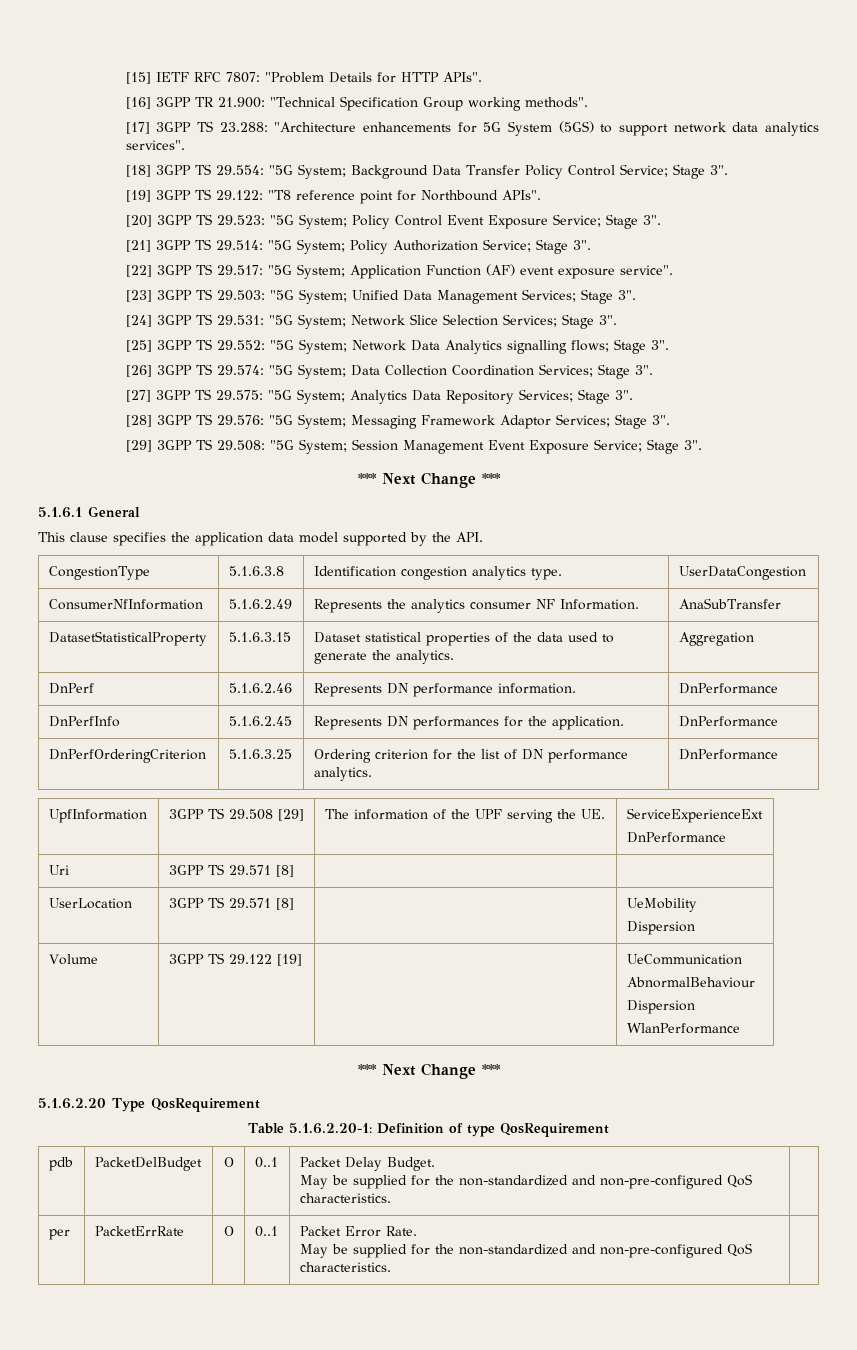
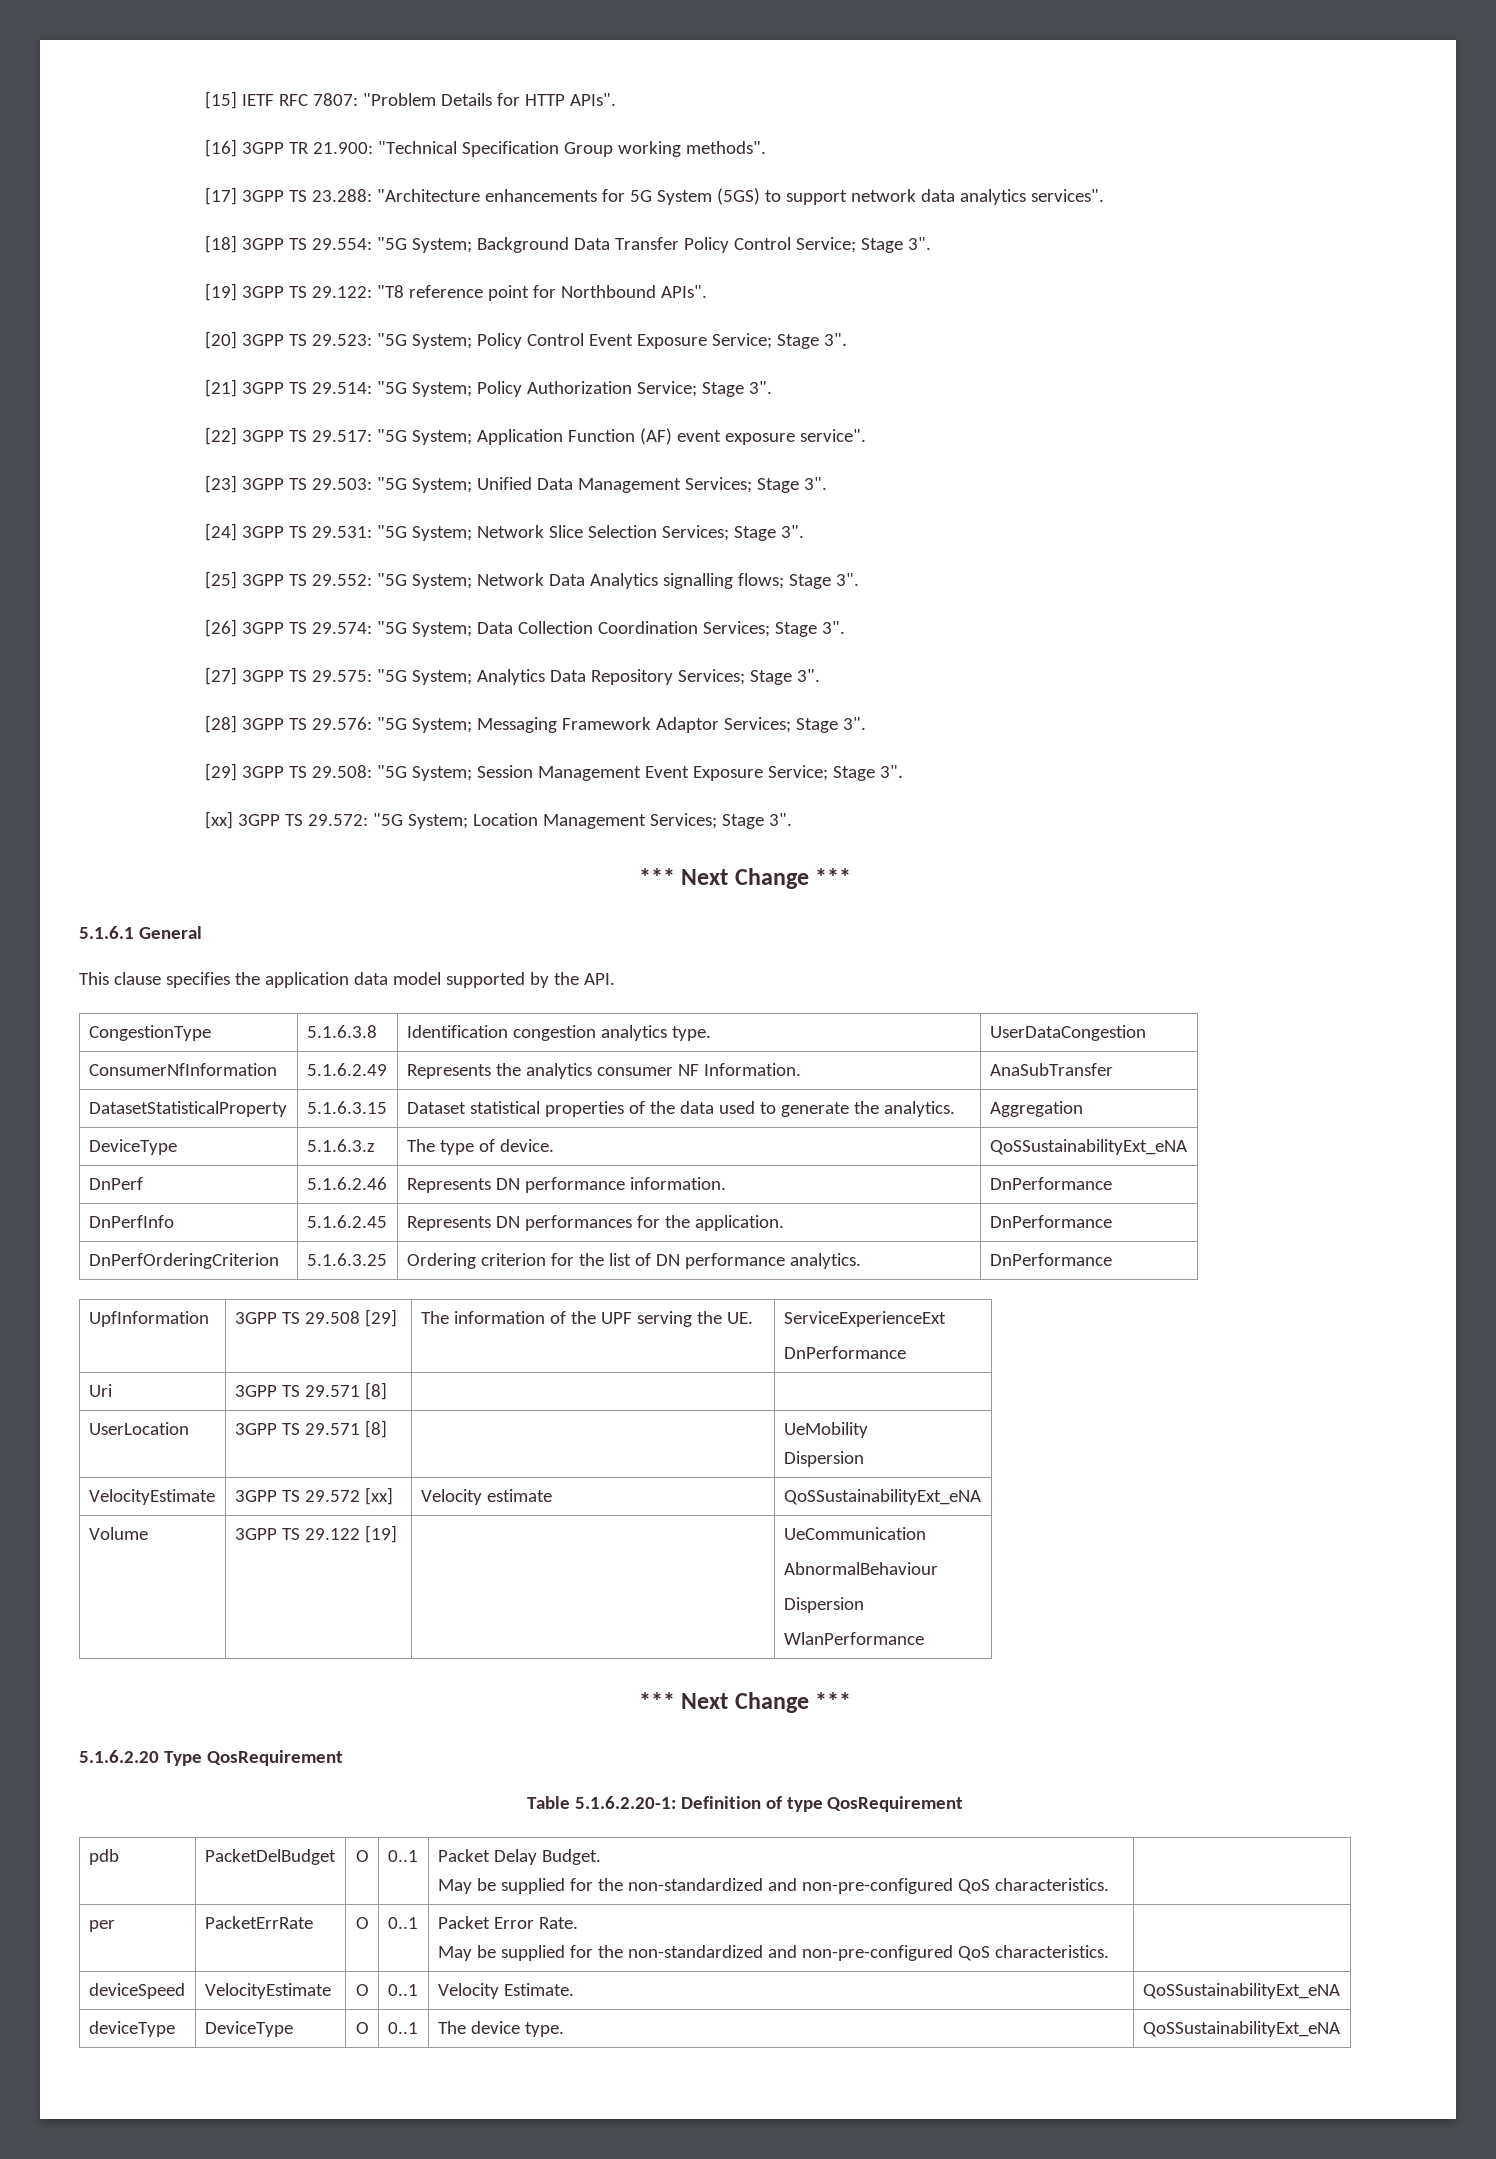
+ [xx] 3GPP TS 29.572: "5G System; Location Management Services; Stage 3".
+ DeviceType | 5.1.6.3.z | The type of device. | QoSSustainabilityExt_eNA
+ VelocityEstimate | 3GPP TS 29.572 [xx] | Velocity estimate | QoSSustainabilityExt_eNA
+ deviceSpeed | VelocityEstimate | O | 0..1 | Velocity Estimate. | QoSSustainabilityExt_eNA
+ deviceType | DeviceType | O | 0..1 | The device type. | QoSSustainabilityExt_eNA

